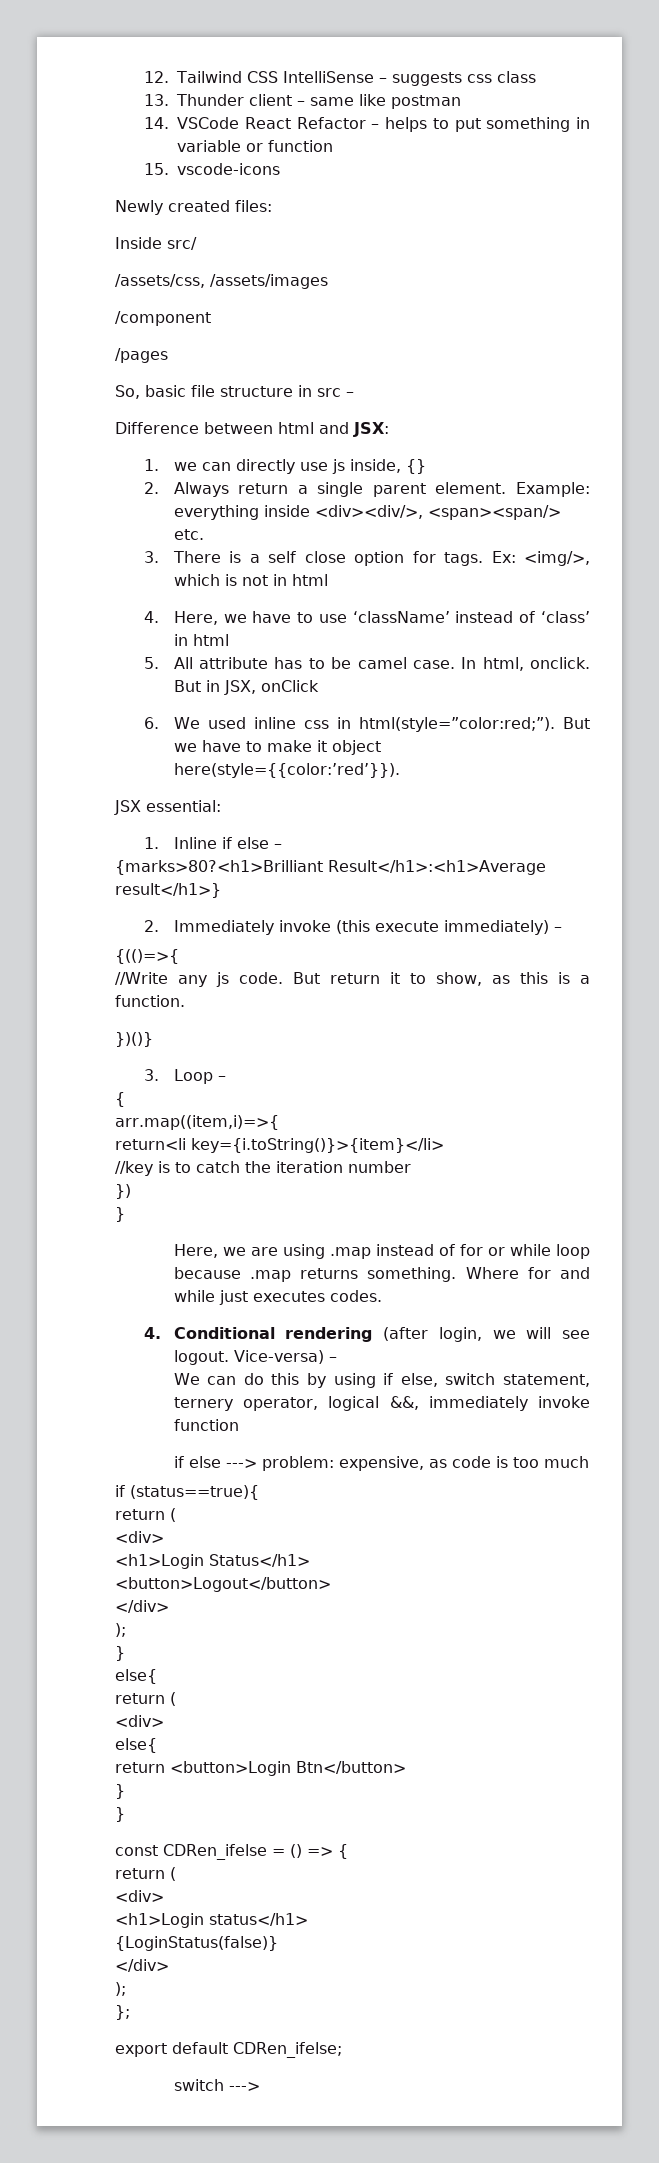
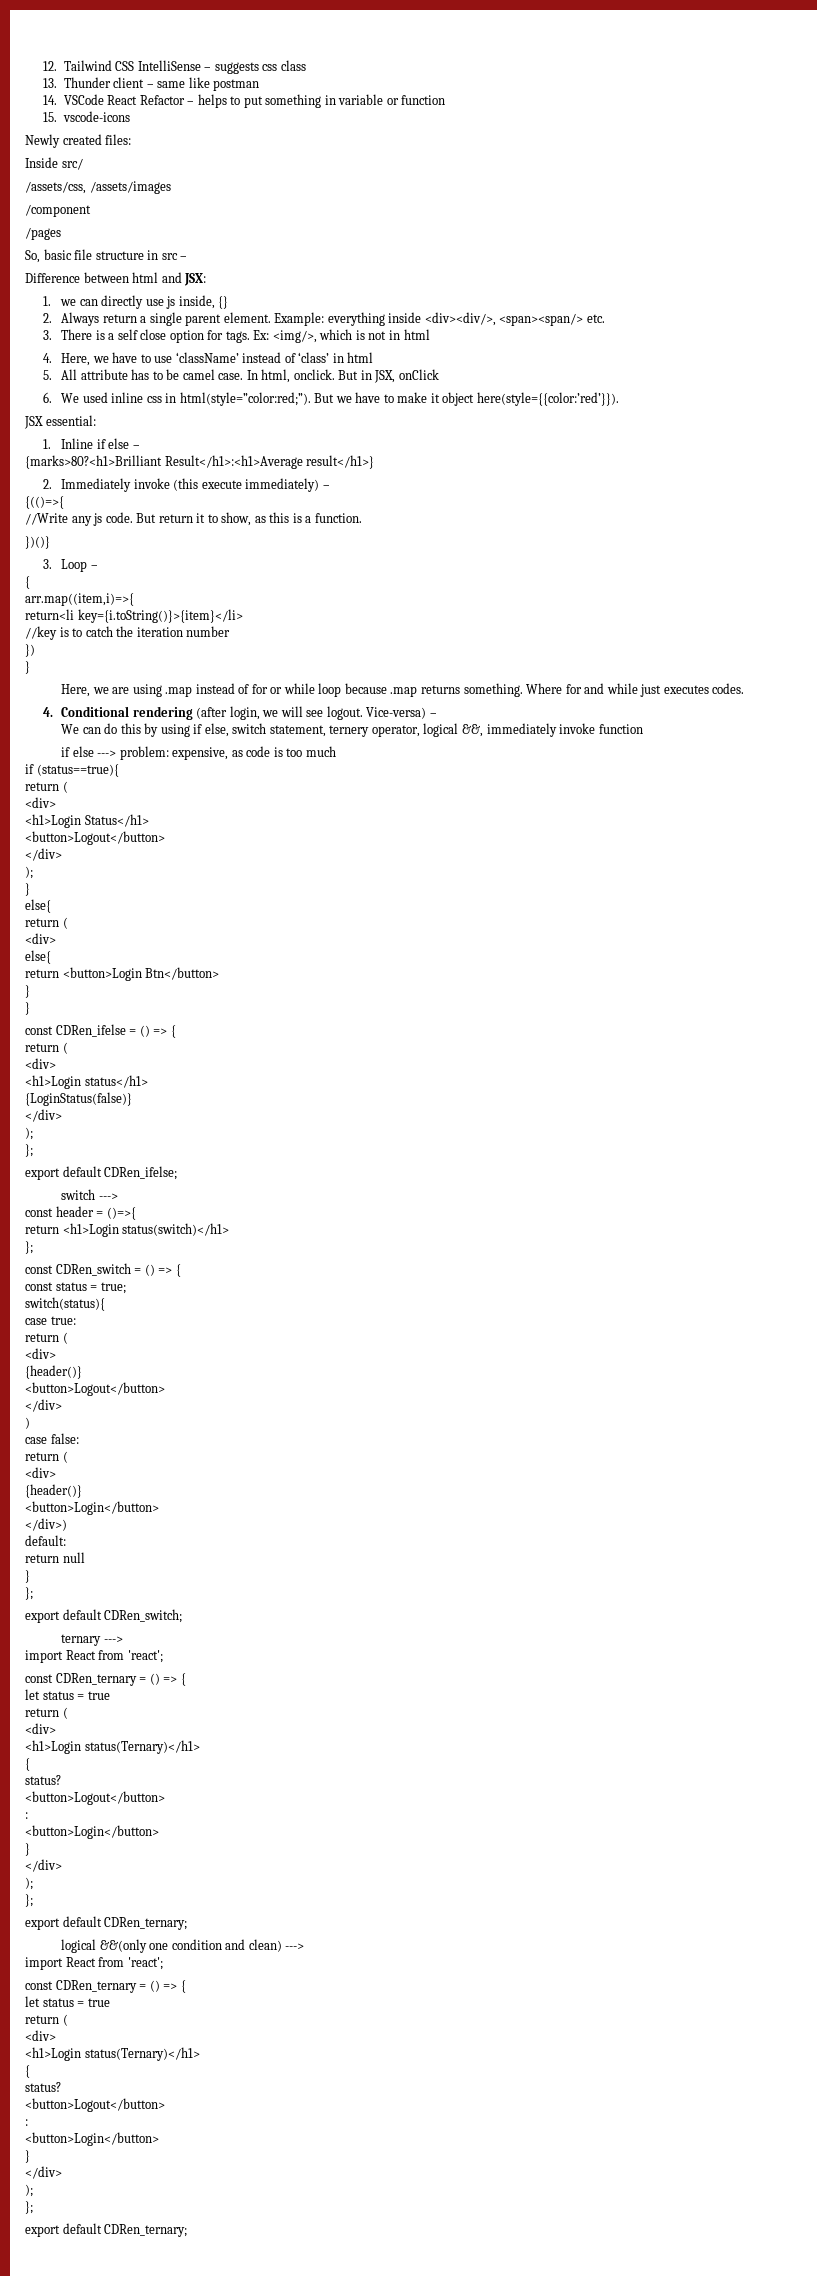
+ const header = ()=>{
+ return <h1>Login status(switch)</h1>
+ };
+ const CDRen_switch = () => {
+ const status = true;
+ switch(status){
+ case true:
+ return (
+ <div>
+ {header()}
+ <button>Logout</button>
+ </div>
+ )
+ case false:
+ return (
+ <div>
+ {header()}
+ <button>Login</button>
+ </div>)
+ default:
+ return null
+ }
+ };
+ export default CDRen_switch;
+ ternary --->
+ import React from 'react';
+ const CDRen_ternary = () => {
+ let status = true
+ return (
+ <div>
+ <h1>Login status(Ternary)</h1>
+ {
+ status?
+ <button>Logout</button>
+ :
+ <button>Login</button>
+ }
+ </div>
+ );
+ };
+ export default CDRen_ternary;
+ logical &&(only one condition and clean) --->
+ import React from 'react';
+ const CDRen_ternary = () => {
+ let status = true
+ return (
+ <div>
+ <h1>Login status(Ternary)</h1>
+ {
+ status?
+ <button>Logout</button>
+ :
+ <button>Login</button>
+ }
+ </div>
+ );
+ };
+ export default CDRen_ternary;

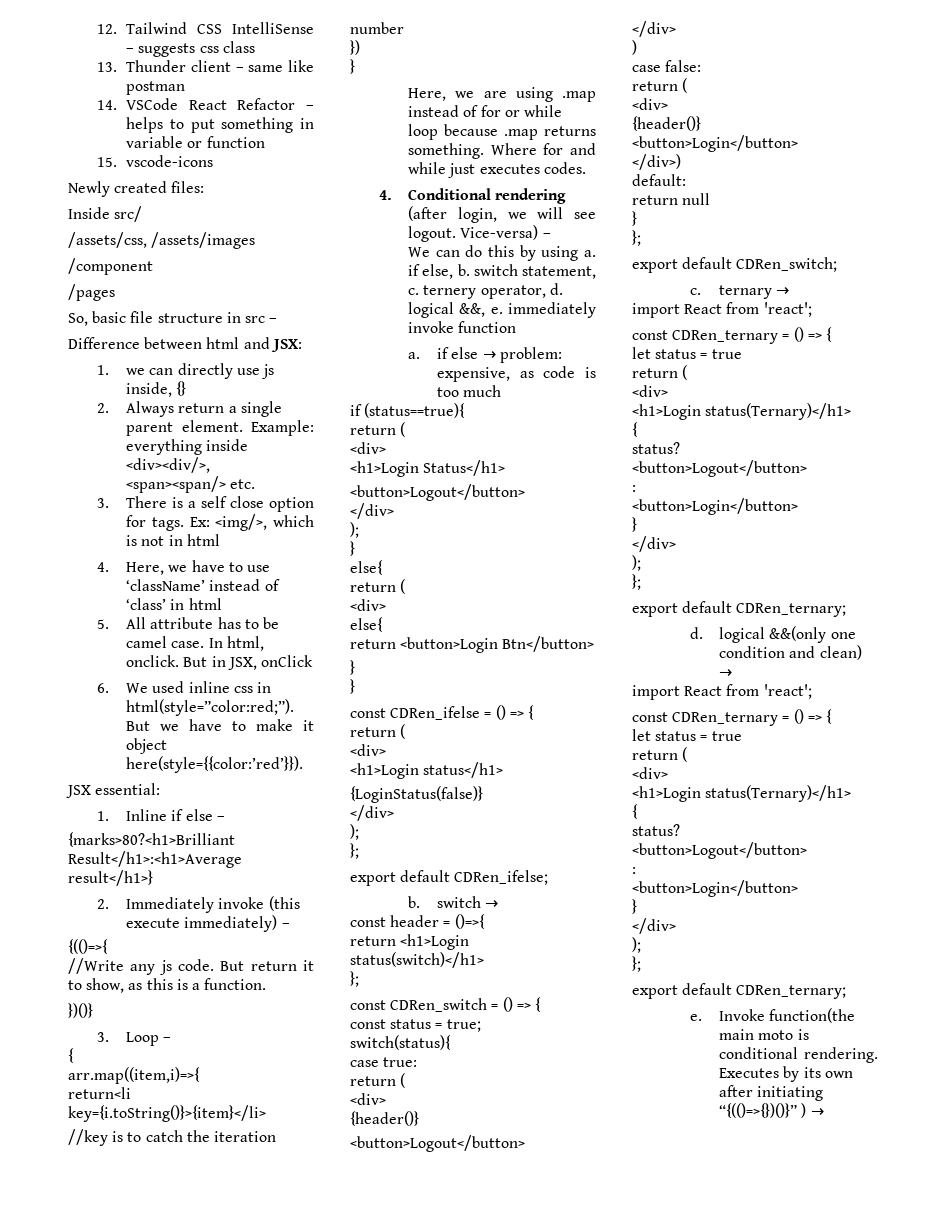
- We can do this by using if else, switch statement, ternery operator, logical &&, immediately invoke function
+ We can do this by using a. if else, b. switch statement, c. ternery operator, d. logical &&, e. immediately invoke function
- if else ---> problem: expensive, as code is too much
+ a. if else → problem: expensive, as code is too much
- switch --->
+ b. switch →
- ternary --->
+ c. ternary →
- logical &&(only one condition and clean) --->
+ d. logical &&(only one condition and clean) →
+ e. Invoke function(the main moto is conditional rendering. Executes by its own after initiating “{(()=>{})()}” ) →

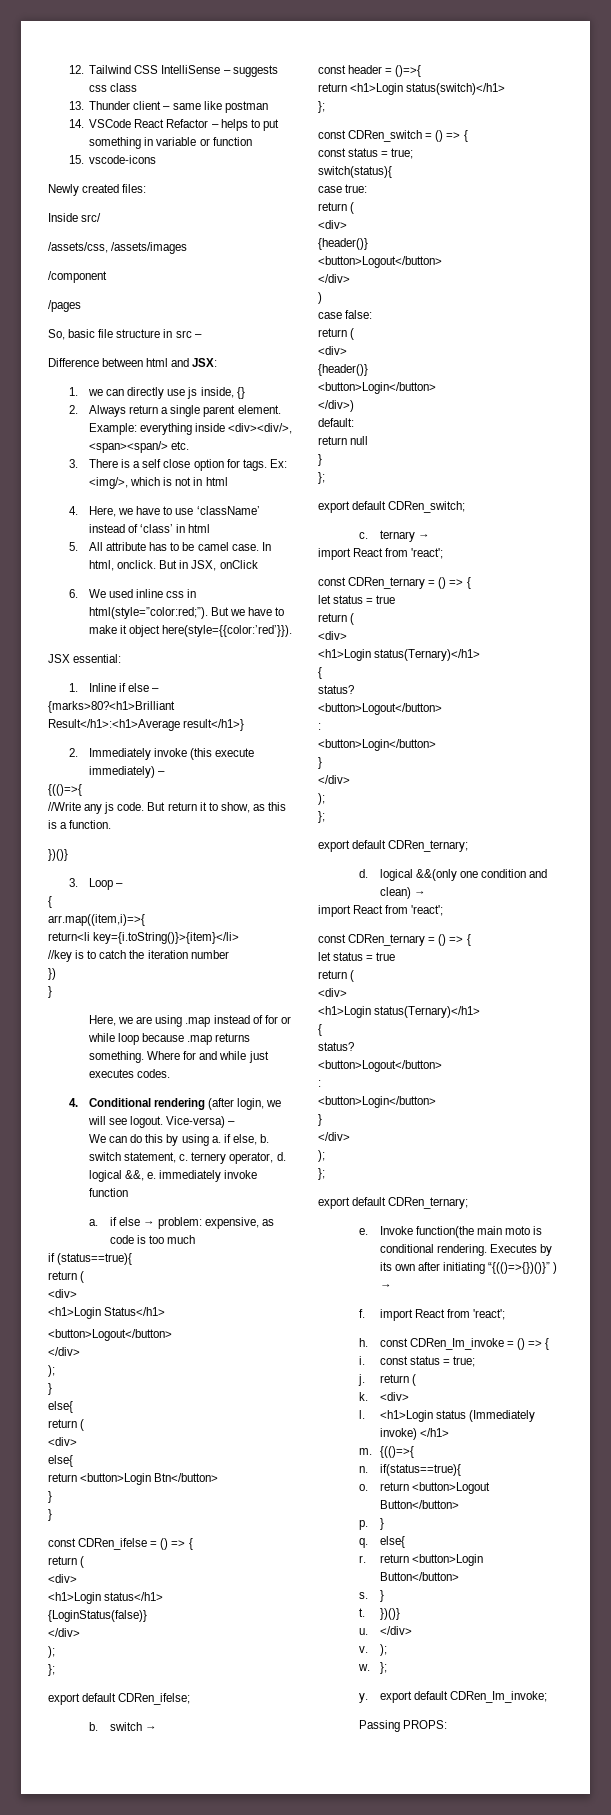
+ f. import React from 'react';
+ h. const CDRen_Im_invoke = () => {
+ i. const status = true;
+ j. return (
+ k. <div>
+ l. <h1>Login status (Immediately invoke) </h1>
+ m. {(()=>{
+ n. if(status==true){
+ o. return <button>Logout Button</button>
+ p. }
+ q. else{
+ r. return <button>Login Button</button>
+ s. }
+ t. })()}
+ u. </div>
+ v. );
+ w. };
+ y. export default CDRen_Im_invoke;
+ Passing PROPS:

